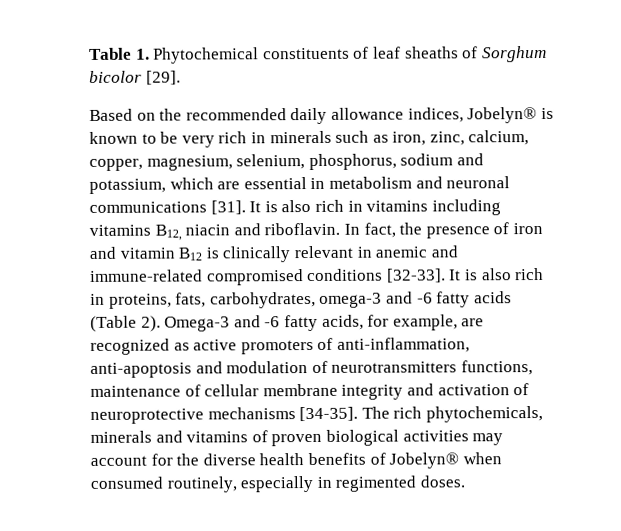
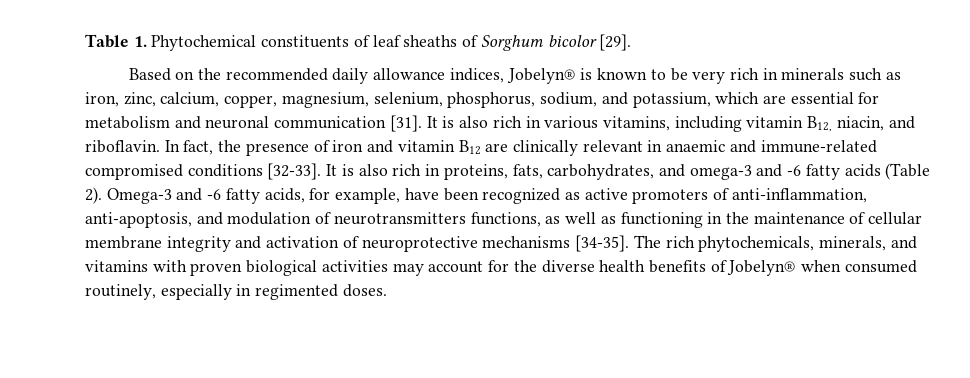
- Based on the recommended daily allowance indices, Jobelyn® is known to be very rich in minerals such as iron, zinc, calcium, copper, magnesium, selenium, phosphorus, sodium and potassium, which are essential in metabolism and neuronal communications [31].
+ Based on the recommended daily allowance indices, Jobelyn® is known to be very rich in minerals such as iron, zinc, calcium, copper, magnesium, selenium, phosphorus, sodium, and potassium, which are essential for metabolism and neuronal communication [31].
- It is also rich in vitamins including vitamins B12, niacin and riboflavin.
+ It is also rich in various vitamins, including vitamin B12, niacin, and riboflavin.
- In fact, the presence of iron and vitamin B12 is clinically relevant in anemic and immune-related compromised conditions [32-33].
+ In fact, the presence of iron and vitamin B12 are clinically relevant in anaemic and immune-related compromised conditions [32-33].
- It is also rich in proteins, fats, carbohydrates, omega-3 and -6 fatty acids (Table 2).
+ It is also rich in proteins, fats, carbohydrates, and omega-3 and -6 fatty acids (Table 2).
- Omega-3 and -6 fatty acids, for example, are recognized as active promoters of anti-inflammation, anti-apoptosis and modulation of neurotransmitters functions, maintenance of cellular membrane integrity and activation of neuroprotective mechanisms [34-35].
+ Omega-3 and -6 fatty acids, for example, have been recognized as active promoters of anti-inflammation, anti-apoptosis, and modulation of neurotransmitters functions, as well as functioning in the maintenance of cellular membrane integrity and activation of neuroprotective mechanisms [34-35].
- The rich phytochemicals, minerals and vitamins of proven biological activities may account for the diverse health benefits of Jobelyn® when consumed routinely, especially in regimented doses.
+ The rich phytochemicals, minerals, and vitamins with proven biological activities may account for the diverse health benefits of Jobelyn® when consumed routinely, especially in regimented doses.

